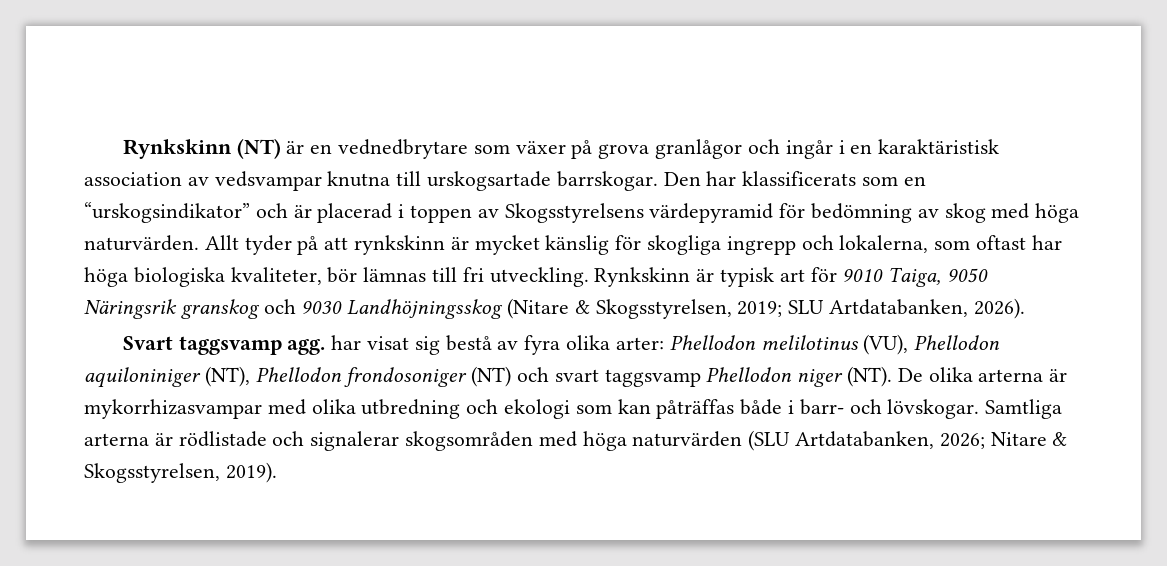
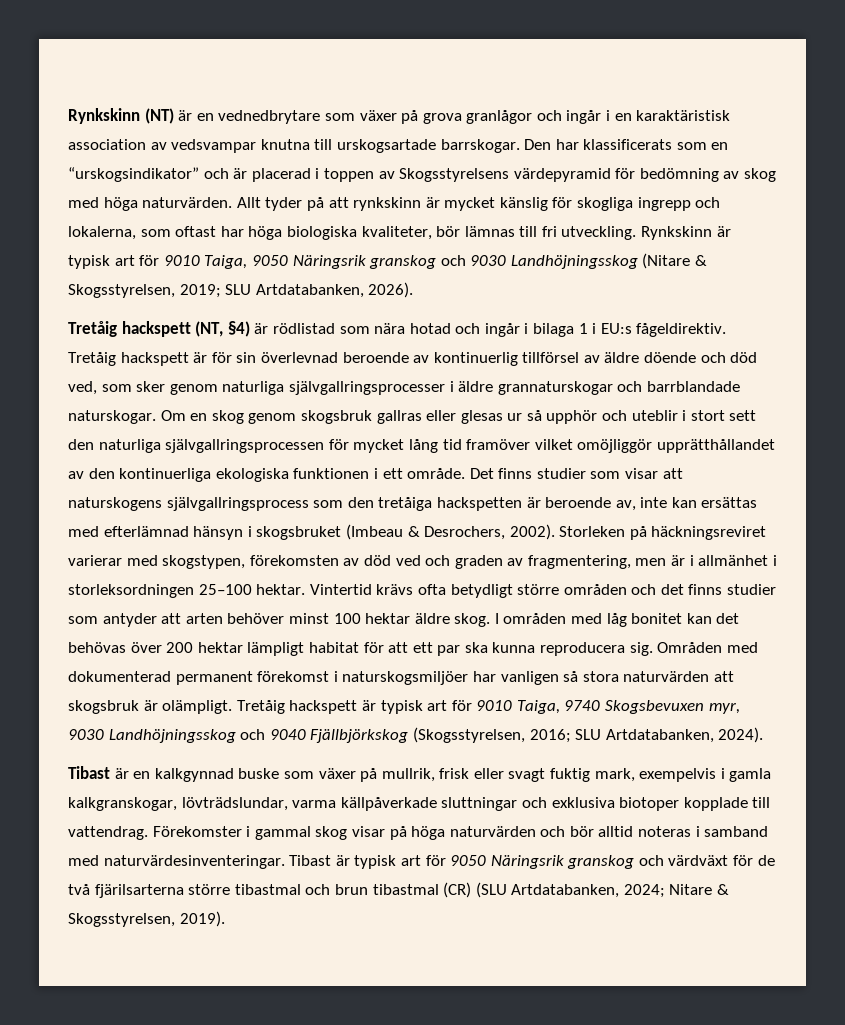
- Svart taggsvamp agg. har visat sig bestå av fyra olika arter: Phellodon melilotinus (VU), Phellodon aquiloniniger (NT), Phellodon frondosoniger (NT) och svart taggsvamp Phellodon niger (NT). De olika arterna är mykorrhizasvampar med olika utbredning och ekologi som kan påträffas både i barr- och lövskogar. Samtliga arterna är rödlistade och signalerar skogsområden med höga naturvärden (SLU Artdatabanken, 2026; Nitare & Skogsstyrelsen, 2019).
+ Tretåig hackspett (NT, §4) är rödlistad som nära hotad och ingår i bilaga 1 i EU:s fågeldirektiv. Tretåig hackspett är för sin överlevnad beroende av kontinuerlig tillförsel av äldre döende och död ved, som sker genom naturliga självgallringsprocesser i äldre grannaturskogar och barrblandade naturskogar. Om en skog genom skogsbruk gallras eller glesas ur så upphör och uteblir i stort sett den naturliga självgallringsprocessen för mycket lång tid framöver vilket omöjliggör upprätthållandet av den kontinuerliga ekologiska funktionen i ett område. Det finns studier som visar att naturskogens självgallringsprocess som den tretåiga hackspetten är beroende av, inte kan ersättas med efterlämnad hänsyn i skogsbruket (Imbeau & Desrochers, 2002). Storleken på häckningsreviret varierar med skogstypen, förekomsten av död ved och graden av fragmentering, men är i allmänhet i storleksordningen 25–100 hektar. Vintertid krävs ofta betydligt större områden och det finns studier som antyder att arten behöver minst 100 hektar äldre skog. I områden med låg bonitet kan det behövas över 200 hektar lämpligt habitat för att ett par ska kunna reproducera sig. Områden med dokumenterad permanent förekomst i naturskogsmiljöer har vanligen så stora naturvärden att skogsbruk är olämpligt. Tretåig hackspett är typisk art för 9010 Taiga, 9740 Skogsbevuxen myr, 9030 Landhöjningsskog och 9040 Fjällbjörkskog (Skogsstyrelsen, 2016; SLU Artdatabanken, 2024).
+ Tibast är en kalkgynnad buske som växer på mullrik, frisk eller svagt fuktig mark, exempelvis i gamla kalkgranskogar, lövträdslundar, varma källpåverkade sluttningar och exklusiva biotoper kopplade till vattendrag. Förekomster i gammal skog visar på höga naturvärden och bör alltid noteras i samband med naturvärdesinventeringar. Tibast är typisk art för 9050 Näringsrik granskog och värdväxt för de två fjärilsarterna större tibastmal och brun tibastmal (CR) (SLU Artdatabanken, 2024; Nitare & Skogsstyrelsen, 2019).

